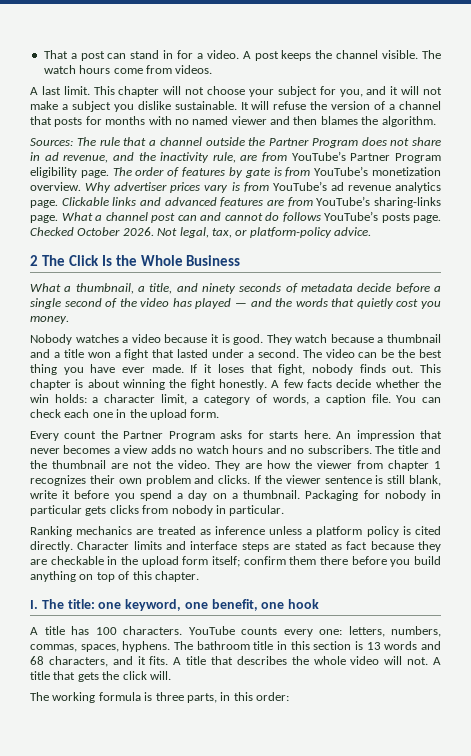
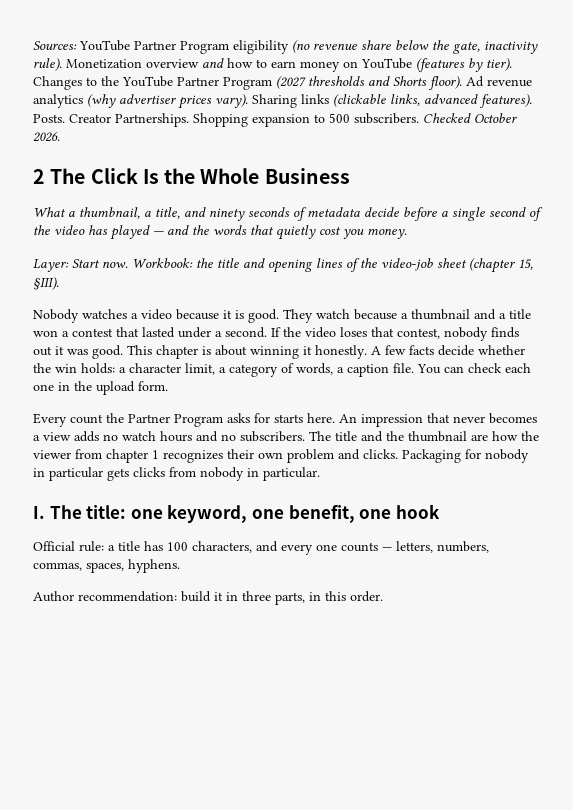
- That a post can stand in for a video. A post keeps the channel visible. The watch hours come from videos.
- A last limit. This chapter will not choose your subject for you, and it will not make a subject you dislike sustainable. It will refuse the version of a channel that posts for months with no named viewer and then blames the algorithm.
- Sources: The rule that a channel outside the Partner Program does not share in ad revenue, and the inactivity rule, are from YouTube’s Partner Program eligibility page. The order of features by gate is from YouTube’s monetization overview. Why advertiser prices vary is from YouTube’s ad revenue analytics page. Clickable links and advanced features are from YouTube’s sharing-links page. What a channel post can and cannot do follows YouTube’s posts page. Checked October 2026. Not legal, tax, or platform-policy advice.
+ Sources: YouTube Partner Program eligibility (no revenue share below the gate, inactivity rule). Monetization overview and how to earn money on YouTube (features by tier). Changes to the YouTube Partner Program (2027 thresholds and Shorts floor). Ad revenue analytics (why advertiser prices vary). Sharing links (clickable links, advanced features). Posts. Creator Partnerships. Shopping expansion to 500 subscribers. Checked October 2026.
+ Layer: Start now. Workbook: the title and opening lines of the video-job sheet (chapter 15, §III).
- They watch because a thumbnail and a title won a fight that lasted under a second.
+ They watch because a thumbnail and a title won a contest that lasted under a second.
- The video can be the best thing you have ever made. If it loses that fight, nobody finds out.
+ If the video loses that contest, nobody finds out it was good.
- This chapter is about winning the fight honestly.
+ This chapter is about winning it honestly.
- The title and the thumbnail are not the video. They are how the viewer from chapter 1 recognizes their own problem and clicks.
+ The title and the thumbnail are how the viewer from chapter 1 recognizes their own problem and clicks.
- If the viewer sentence is still blank, write it before you spend a day on a thumbnail.
- Ranking mechanics are treated as inference unless a platform policy is cited directly. Character limits and interface steps are stated as fact because they are checkable in the upload form itself; confirm them there before you build anything on top of this chapter.
- A title has 100 characters. YouTube counts every one: letters, numbers, commas, spaces, hyphens. The bathroom title in this section is 13 words and 68 characters, and it fits. A title that describes the whole video will not. A title that gets the click will.
- The working formula is three parts, in this order:
+ Official rule: a title has 100 characters, and every one counts — letters, numbers, commas, spaces, hyphens.
+ Author recommendation: build it in three parts, in this order.

